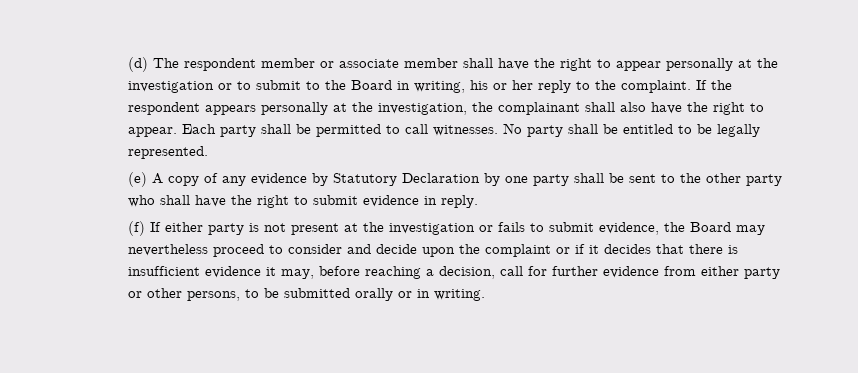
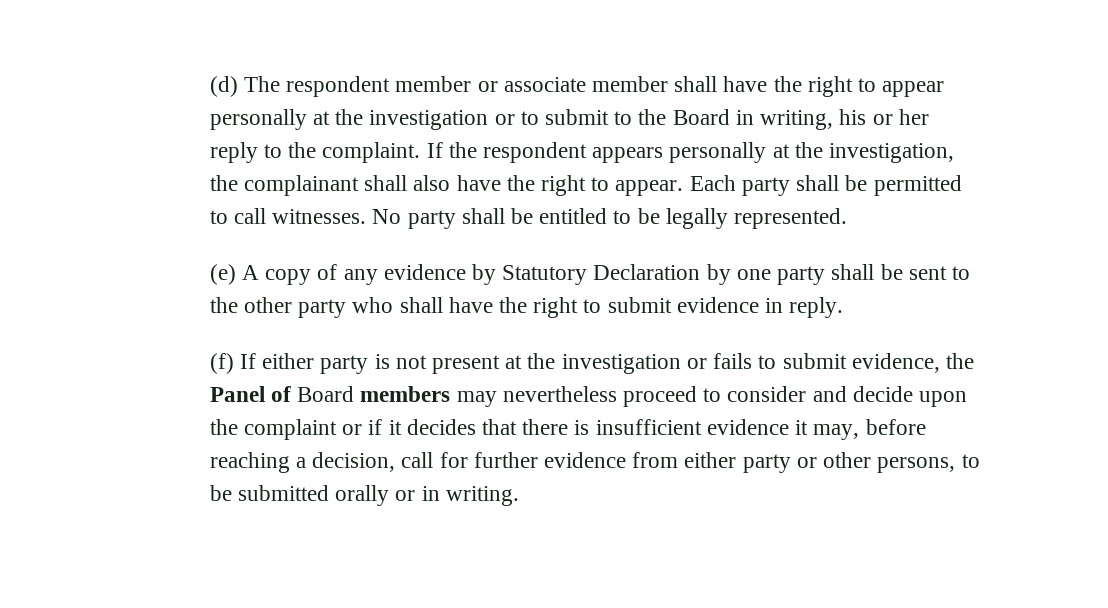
- (f) If either party is not present at the investigation or fails to submit evidence, the Board may nevertheless proceed to consider and decide upon the complaint or if it decides that there is insufficient evidence it may, before reaching a decision, call for further evidence from either party or other persons, to be submitted orally or in writing.
+ (f) If either party is not present at the investigation or fails to submit evidence, the Panel of Board members may nevertheless proceed to consider and decide upon the complaint or if it decides that there is insufficient evidence it may, before reaching a decision, call for further evidence from either party or other persons, to be submitted orally or in writing.

